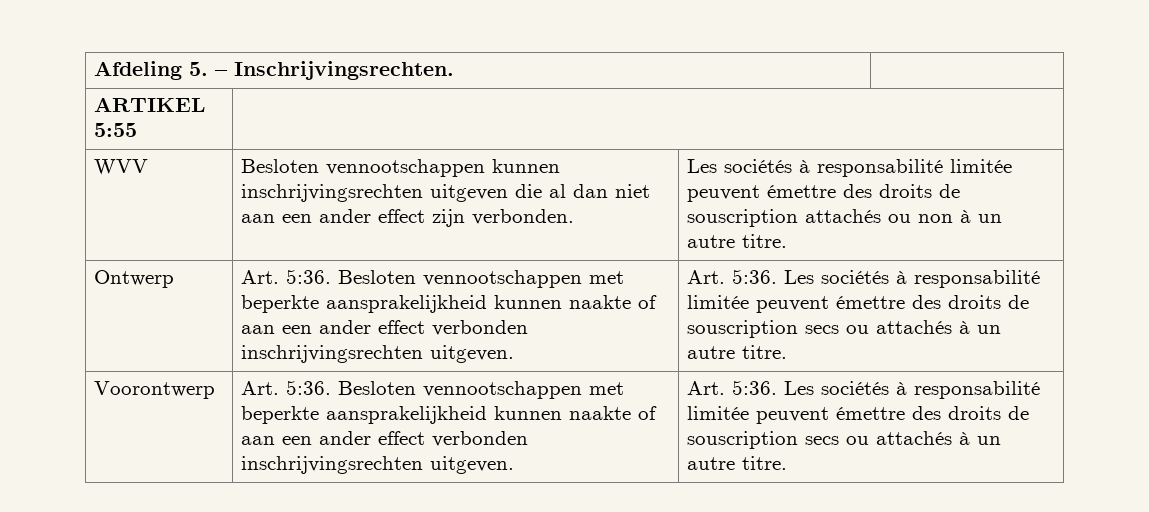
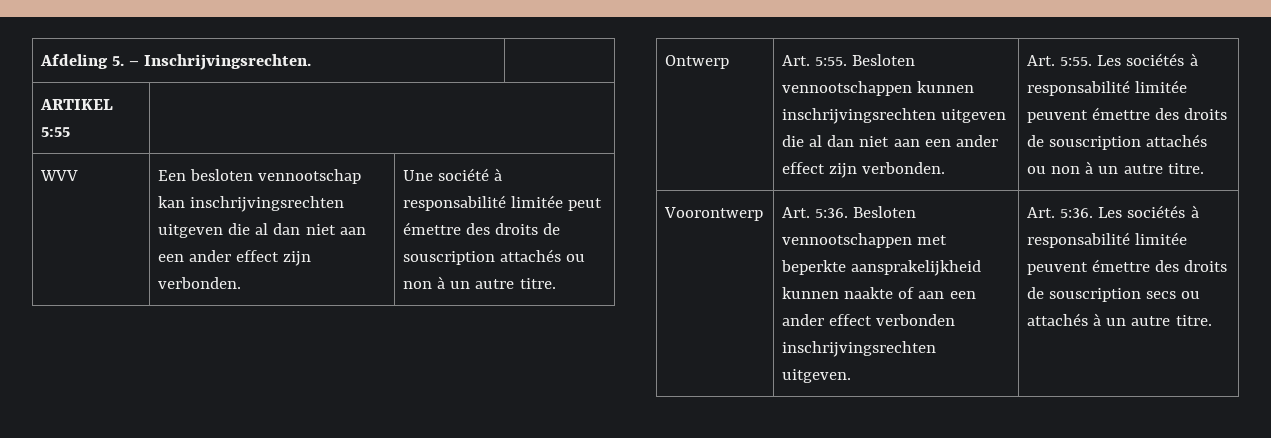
- WVV | Besloten vennootschappen kunnen inschrijvingsrechten uitgeven die al dan niet aan een ander effect zijn verbonden. | Les sociétés à responsabilité limitée peuvent émettre des droits de souscription attachés ou non à un autre titre.
+ WVV | Een besloten vennootschap kan inschrijvingsrechten uitgeven die al dan niet aan een ander effect zijn verbonden. | Une société à responsabilité limitée peut émettre des droits de souscription attachés ou non à un autre titre.
+ Ontwerp | Art. 5:55. Besloten vennootschappen kunnen inschrijvingsrechten uitgeven die al dan niet aan een ander effect zijn verbonden. | Art. 5:55. Les sociétés à responsabilité limitée peuvent émettre des droits de souscription attachés ou non à un autre titre.
- Ontwerp | Art. 5:36. Besloten vennootschappen met beperkte aansprakelijkheid kunnen naakte of aan een ander effect verbonden inschrijvingsrechten uitgeven. | Art. 5:36. Les sociétés à responsabilité limitée peuvent émettre des droits de souscription secs ou attachés à un autre titre.

